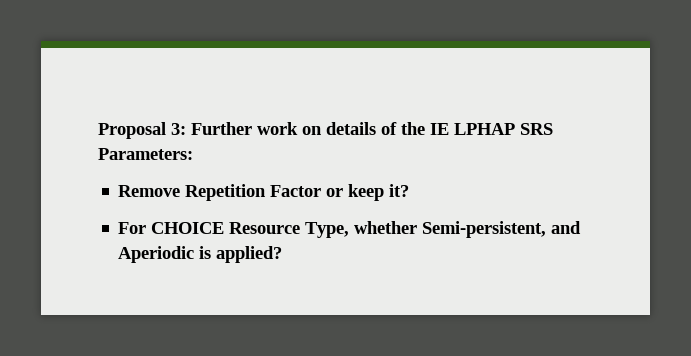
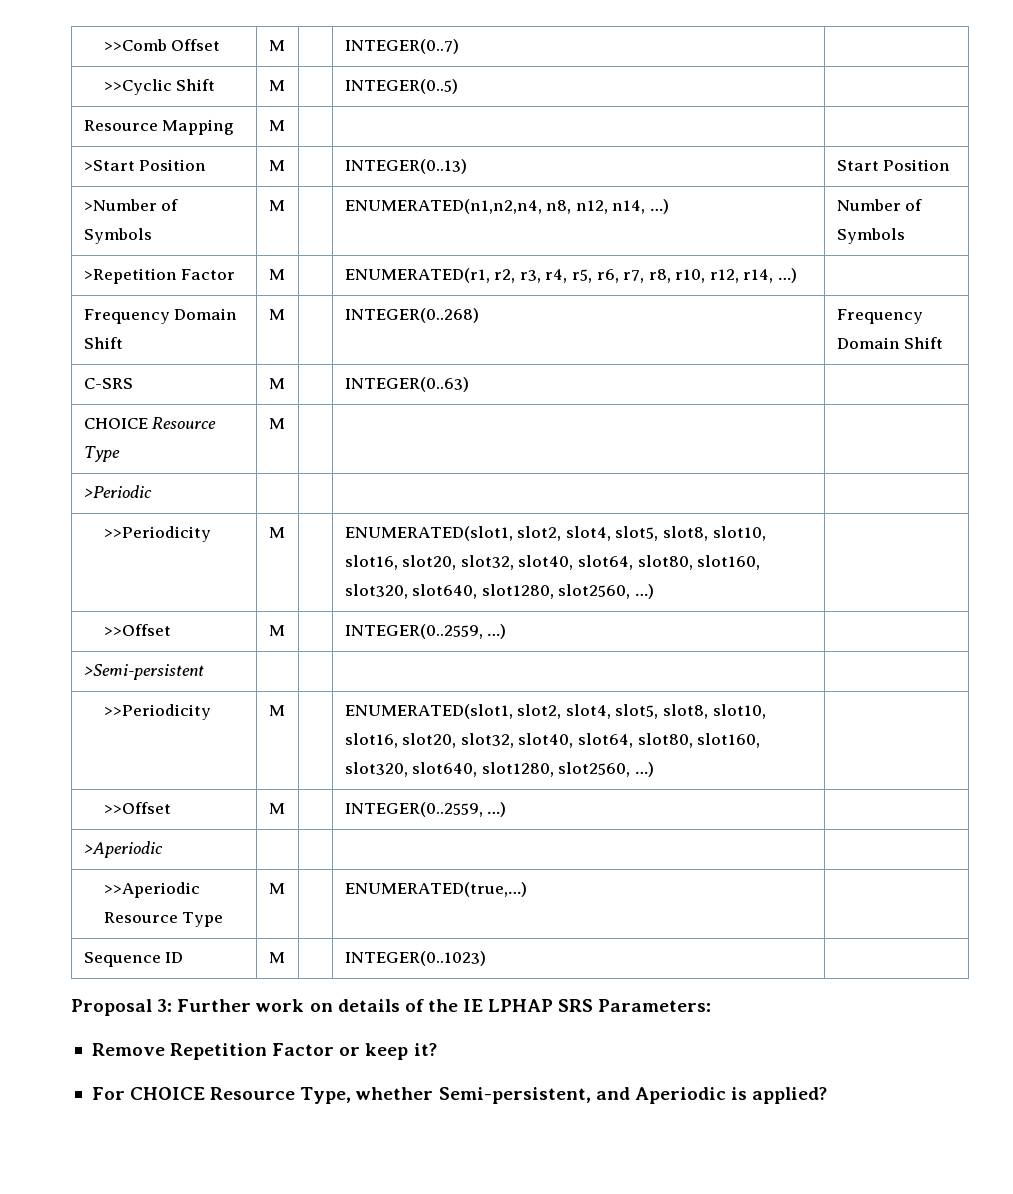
+ >>Comb Offset | M | | INTEGER(0..7) |
+ >>Cyclic Shift | M | | INTEGER(0..5) |
+ Resource Mapping | M | | |
+ >Start Position | M | | INTEGER(0..13) | Start Position
+ >Number of Symbols | M | | ENUMERATED(n1,n2,n4, n8, n12, n14, …) | Number of Symbols
+ >Repetition Factor | M | | ENUMERATED(r1, r2, r3, r4, r5, r6, r7, r8, r10, r12, r14, …) |
+ Frequency Domain Shift | M | | INTEGER(0..268) | Frequency Domain Shift
+ C-SRS | M | | INTEGER(0..63) |
+ CHOICE Resource Type | M | | |
+ >Periodic | | | |
+ >>Periodicity | M | | ENUMERATED(slot1, slot2, slot4, slot5, slot8, slot10, slot16, slot20, slot32, slot40, slot64, slot80, slot160, slot320, slot640, slot1280, slot2560, …) |
+ >>Offset | M | | INTEGER(0..2559, …) |
+ >Semi-persistent | | | |
+ >>Periodicity | M | | ENUMERATED(slot1, slot2, slot4, slot5, slot8, slot10, slot16, slot20, slot32, slot40, slot64, slot80, slot160, slot320, slot640, slot1280, slot2560, …) |
+ >>Offset | M | | INTEGER(0..2559, …) |
+ >Aperiodic | | | |
+ >>Aperiodic Resource Type | M | | ENUMERATED(true,…) |
+ Sequence ID | M | | INTEGER(0..1023) |

